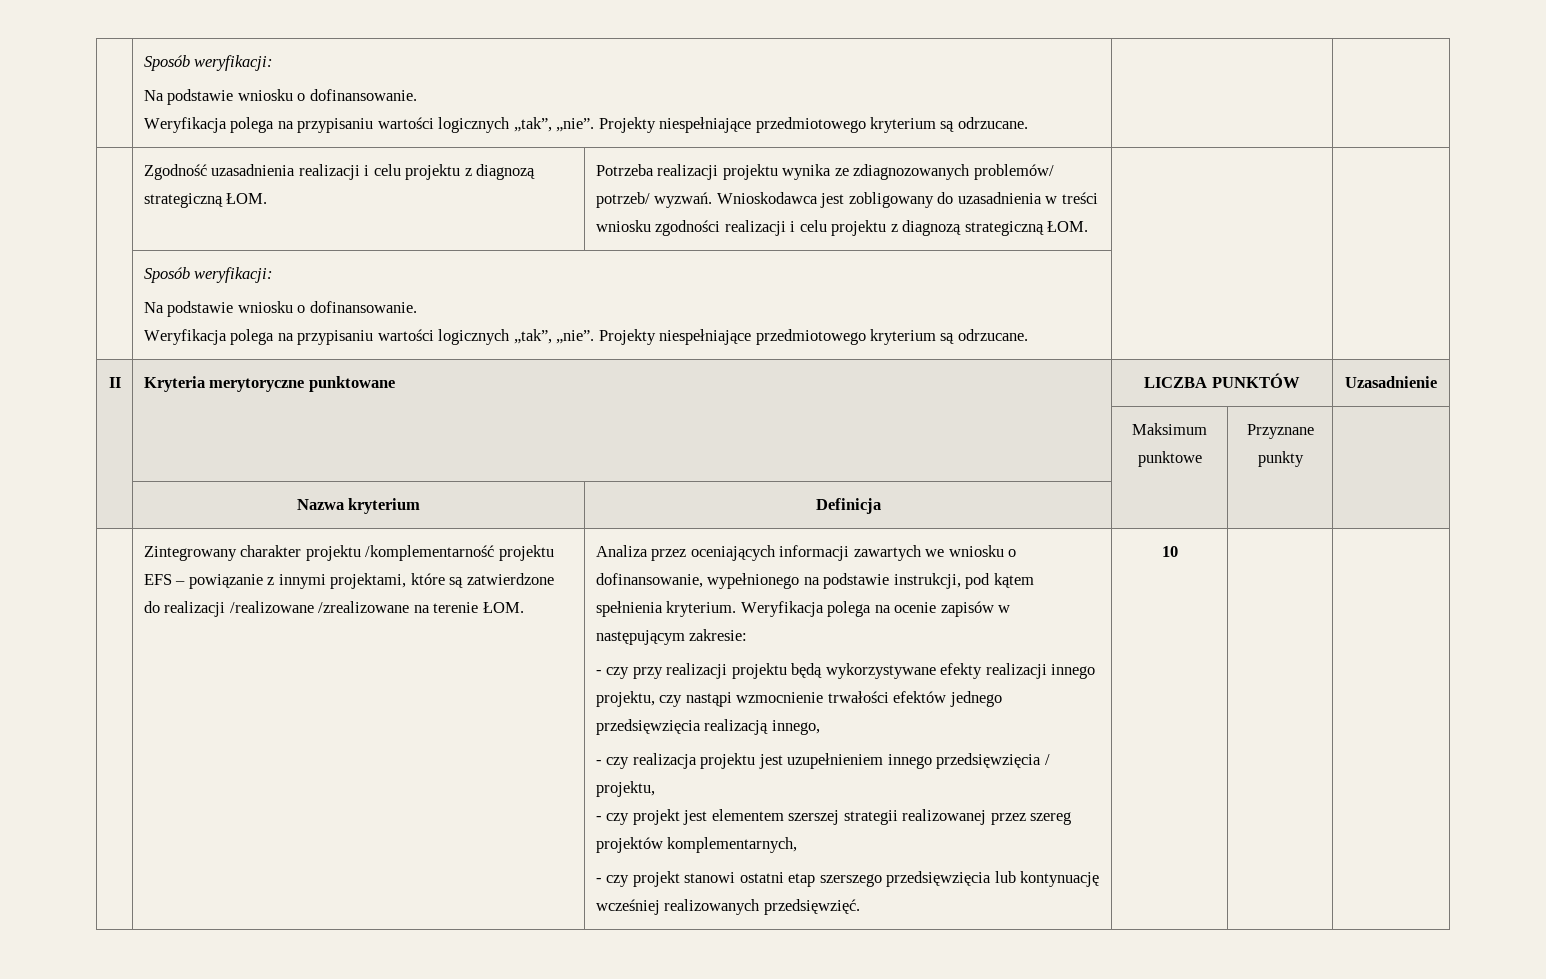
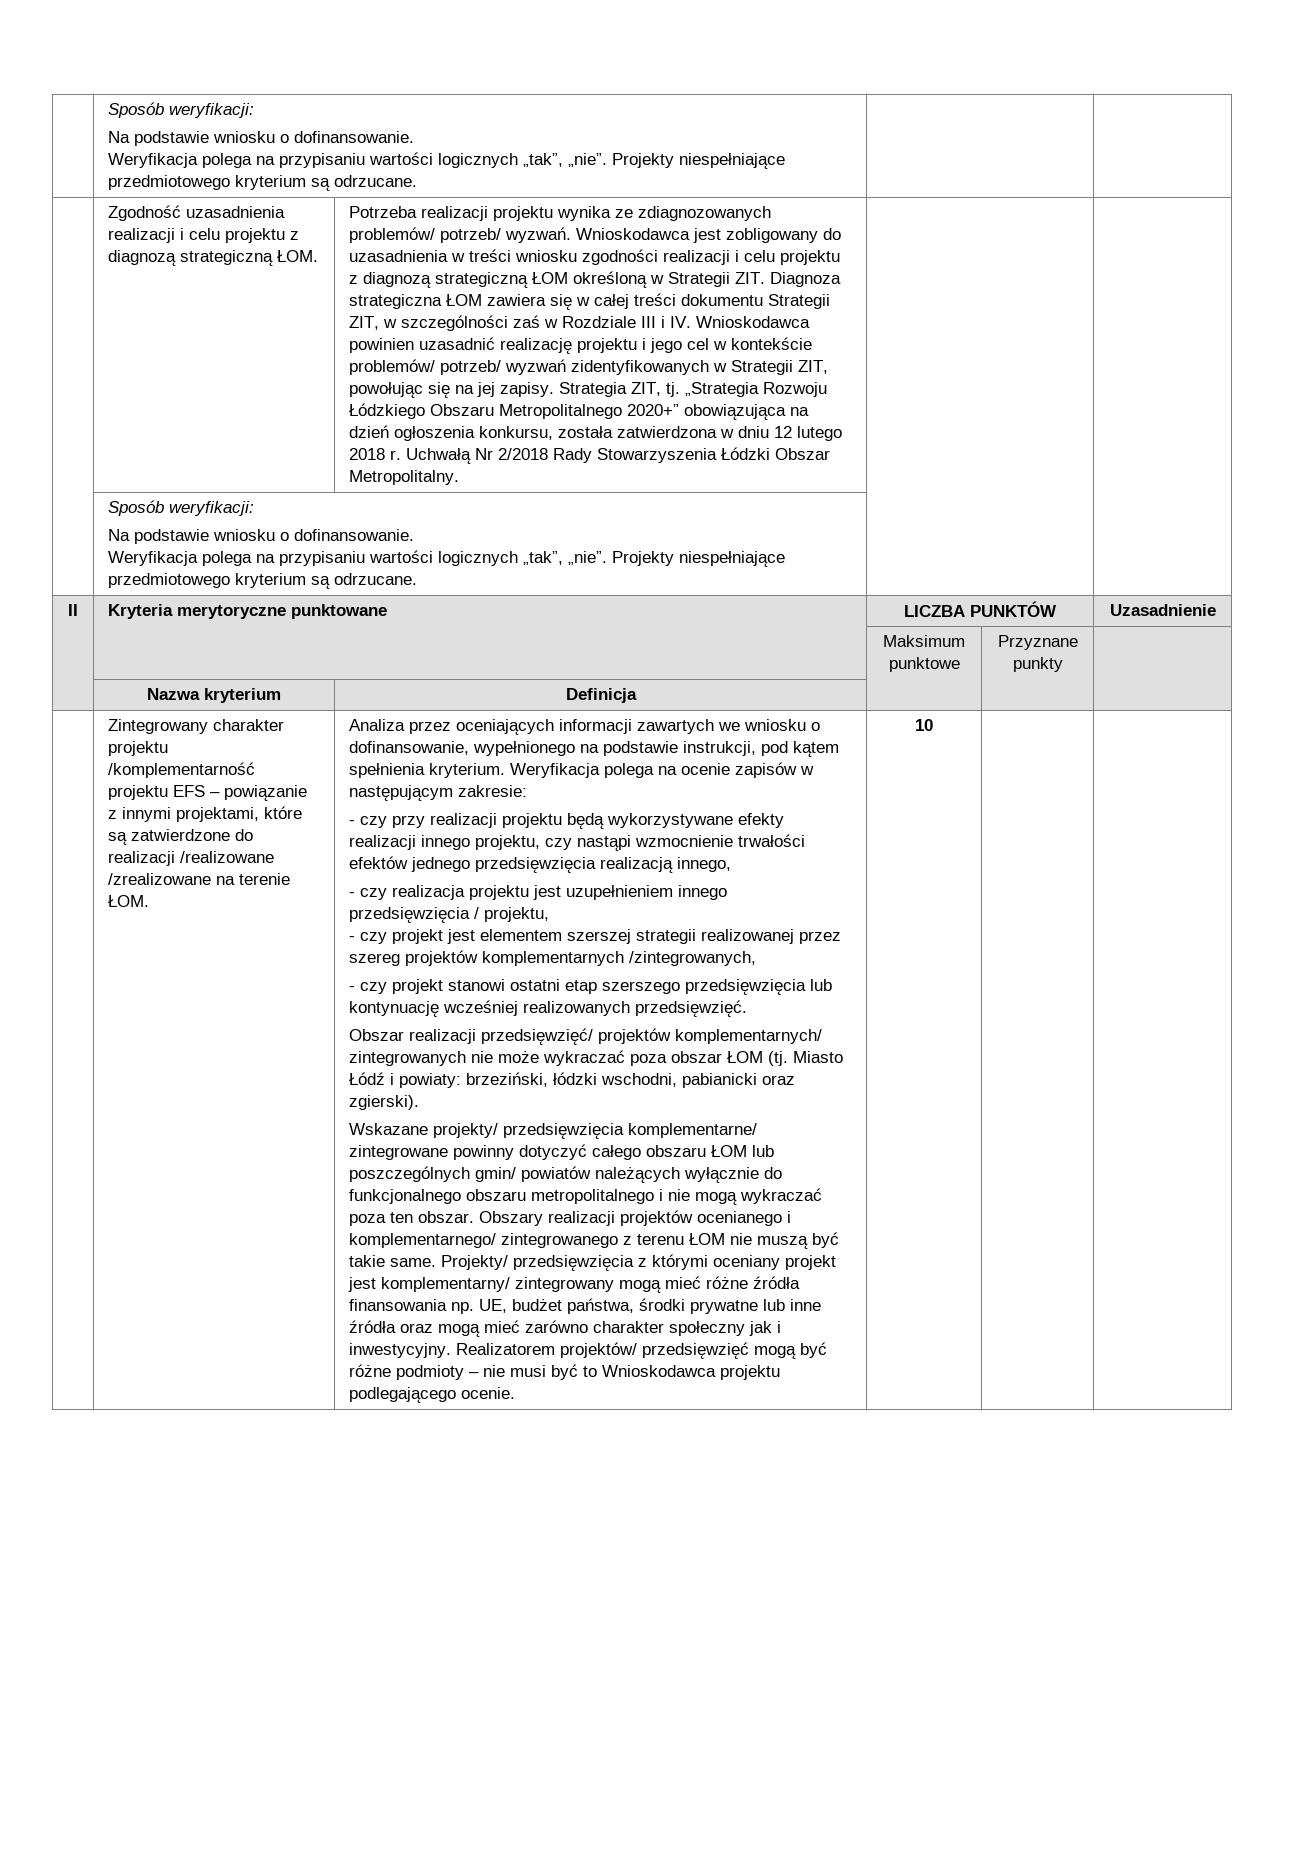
- Wnioskodawca jest zobligowany do uzasadnienia w treści wniosku zgodności realizacji i celu projektu z diagnozą strategiczną ŁOM.
+ Wnioskodawca jest zobligowany do uzasadnienia w treści wniosku zgodności realizacji i celu projektu z diagnozą strategiczną ŁOM określoną w Strategii ZIT. Diagnoza strategiczna ŁOM zawiera się w całej treści dokumentu Strategii ZIT, w szczególności zaś w Rozdziale III i IV. Wnioskodawca powinien uzasadnić realizację projektu i jego cel w kontekście problemów/ potrzeb/ wyzwań zidentyfikowanych w Strategii ZIT, powołując się na jej zapisy. Strategia ZIT, tj. „Strategia Rozwoju Łódzkiego Obszaru Metropolitalnego 2020+” obowiązująca na dzień ogłoszenia konkursu, została zatwierdzona w dniu 12 lutego 2018 r. Uchwałą Nr 2/2018 Rady Stowarzyszenia Łódzki Obszar Metropolitalny.
- - czy projekt jest elementem szerszej strategii realizowanej przez szereg projektów komplementarnych,
+ - czy projekt jest elementem szerszej strategii realizowanej przez szereg projektów komplementarnych /zintegrowanych,
+ Obszar realizacji przedsięwzięć/ projektów komplementarnych/ zintegrowanych nie może wykraczać poza obszar ŁOM (tj. Miasto Łódź i powiaty: brzeziński, łódzki wschodni, pabianicki oraz zgierski).
+ Wskazane projekty/ przedsięwzięcia komplementarne/ zintegrowane powinny dotyczyć całego obszaru ŁOM lub poszczególnych gmin/ powiatów należących wyłącznie do funkcjonalnego obszaru metropolitalnego i nie mogą wykraczać poza ten obszar. Obszary realizacji projektów ocenianego i komplementarnego/ zintegrowanego z terenu ŁOM nie muszą być takie same. Projekty/ przedsięwzięcia z którymi oceniany projekt jest komplementarny/ zintegrowany mogą mieć różne źródła finansowania np. UE, budżet państwa, środki prywatne lub inne źródła oraz mogą mieć zarówno charakter społeczny jak i inwestycyjny. Realizatorem projektów/ przedsięwzięć mogą być różne podmioty – nie musi być to Wnioskodawca projektu podlegającego ocenie.

